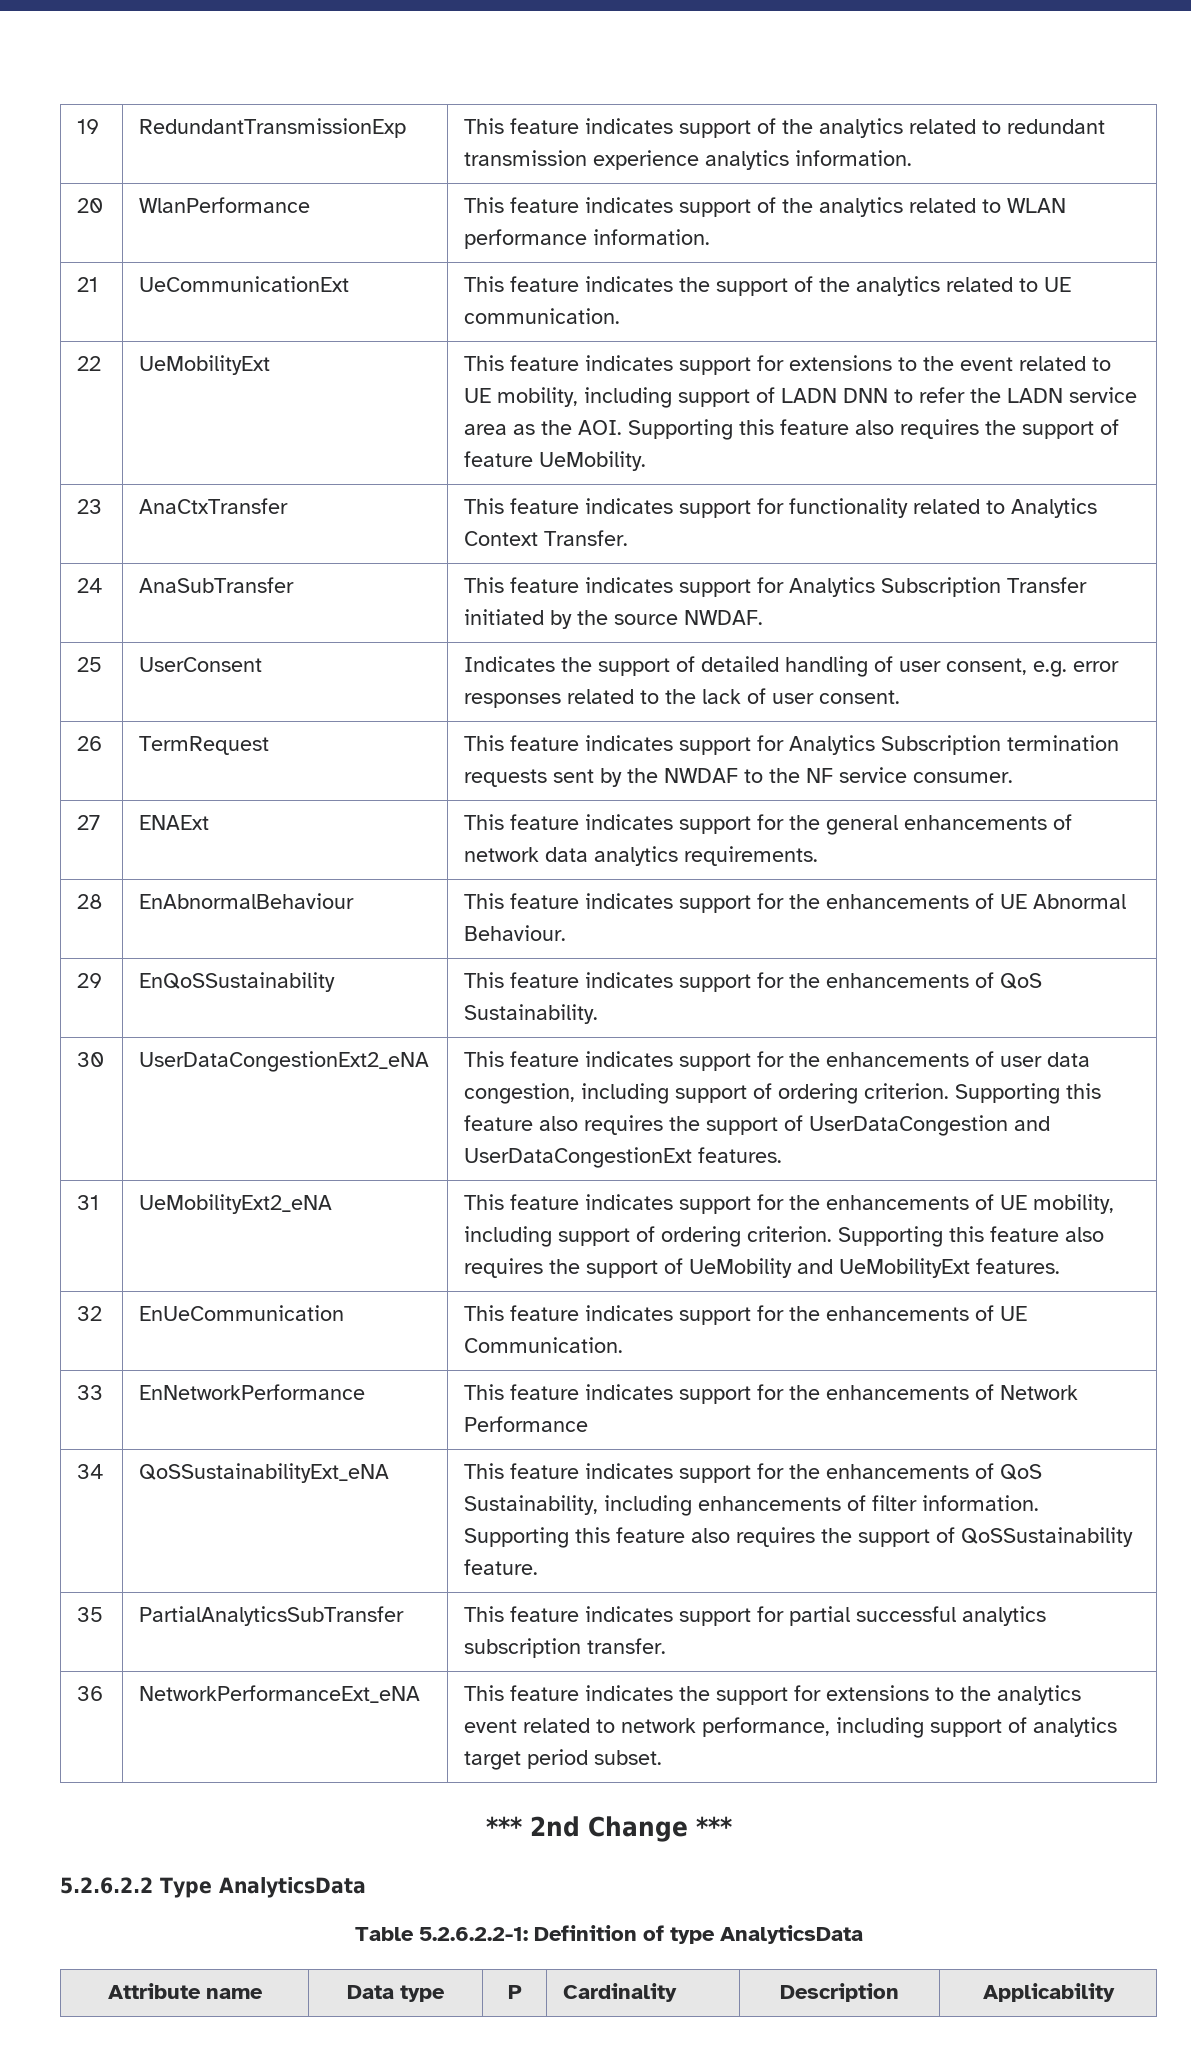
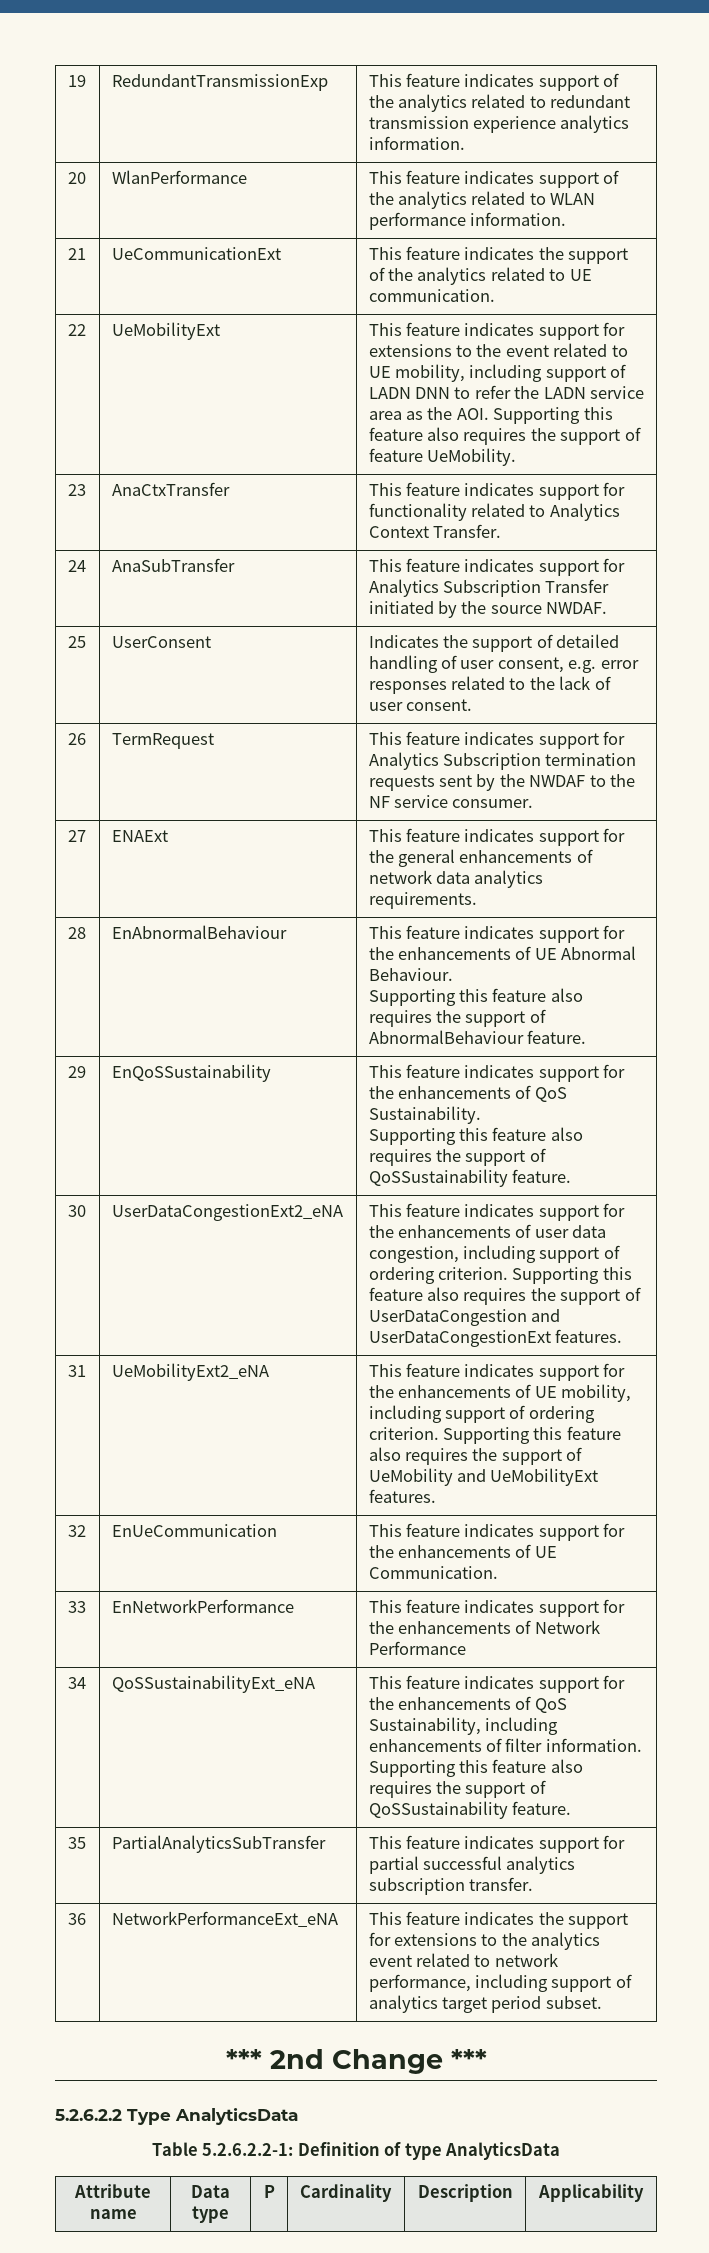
  28 | EnAbnormalBehaviour | This feature indicates support for the enhancements of UE Abnormal Behaviour.
+ Supporting this feature also requires the support of AbnormalBehaviour feature.
  29 | EnQoSSustainability | This feature indicates support for the enhancements of QoS Sustainability.
+ Supporting this feature also requires the support of QoSSustainability feature.

